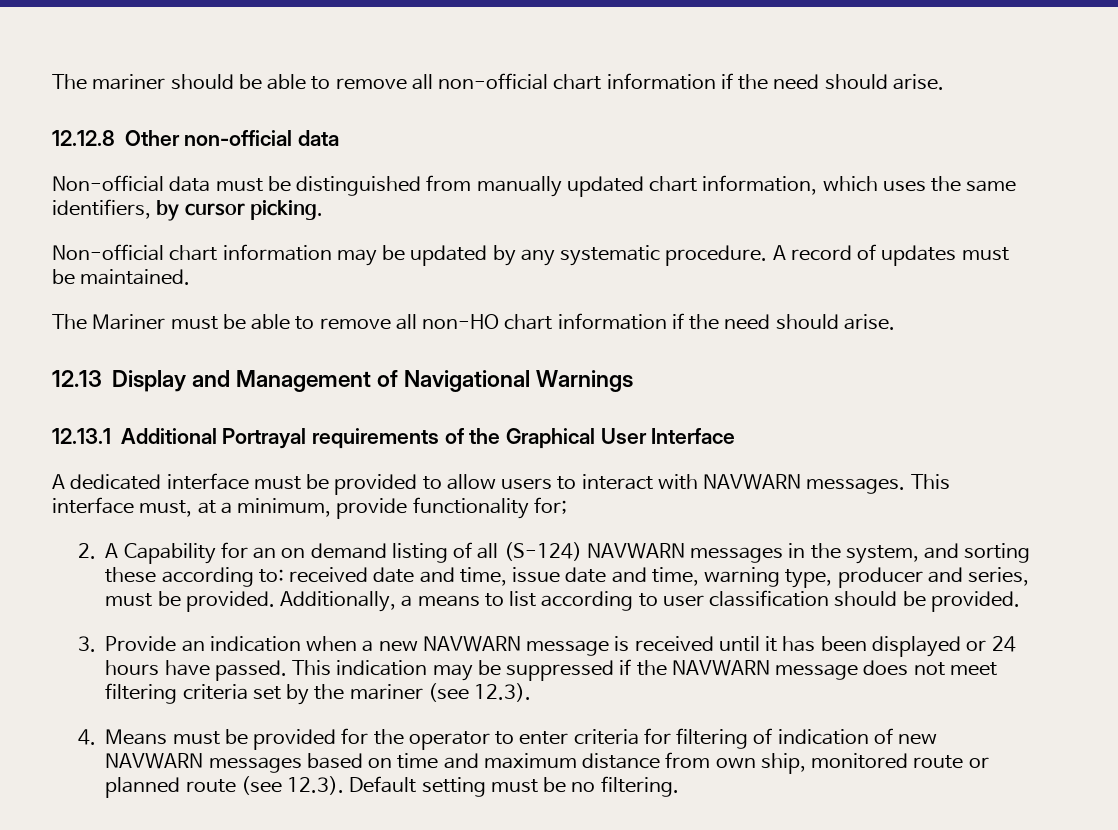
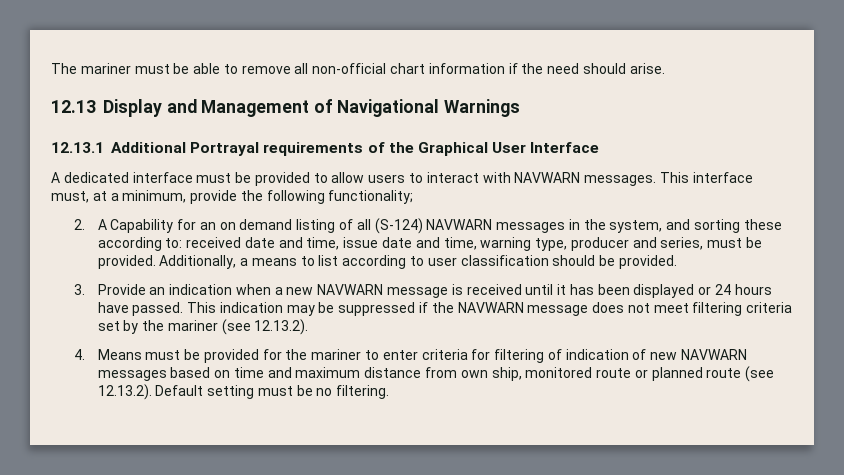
- The mariner should be able to remove all non-official chart information if the need should arise.
+ The mariner must be able to remove all non-official chart information if the need should arise.
- 12.12.8 Other non-official data
- Non-official data must be distinguished from manually updated chart information, which uses the same identifiers, by cursor picking.
- Non-official chart information may be updated by any systematic procedure. A record of updates must be maintained.
- The Mariner must be able to remove all non-HO chart information if the need should arise.
- This interface must, at a minimum, provide functionality for;
+ This interface must, at a minimum, provide the following functionality;
- This indication may be suppressed if the NAVWARN message does not meet filtering criteria set by the mariner (see 12.3).
+ This indication may be suppressed if the NAVWARN message does not meet filtering criteria set by the mariner (see 12.13.2).
- 4. Means must be provided for the operator to enter criteria for filtering of indication of new NAVWARN messages based on time and maximum distance from own ship, monitored route or planned route (see 12.3). Default setting must be no filtering.
+ 4. Means must be provided for the mariner to enter criteria for filtering of indication of new NAVWARN messages based on time and maximum distance from own ship, monitored route or planned route (see 12.13.2). Default setting must be no filtering.

